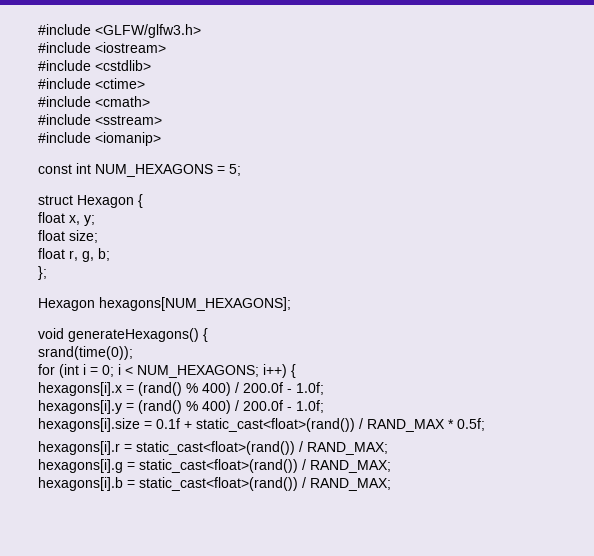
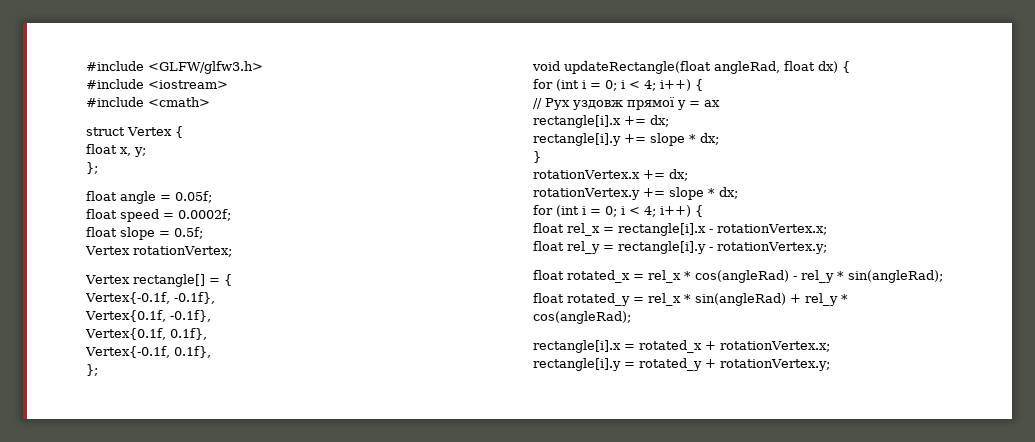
- #include <cstdlib>
- #include <ctime>
  #include <cmath>
- #include <sstream>
- #include <iomanip>
- const int NUM_HEXAGONS = 5;
- struct Hexagon {
+ struct Vertex {
  float x, y;
- float size;
- float r, g, b;
  };
- Hexagon hexagons[NUM_HEXAGONS];
+ float angle = 0.05f;
+ float speed = 0.0002f;
+ float slope = 0.5f;
+ Vertex rotationVertex;
+ Vertex rectangle[] = {
+ Vertex{-0.1f, -0.1f},
+ Vertex{0.1f, -0.1f},
+ Vertex{0.1f, 0.1f},
+ Vertex{-0.1f, 0.1f},
+ };
- void generateHexagons() {
- srand(time(0));
- for (int i = 0; i < NUM_HEXAGONS; i++) {
- hexagons[i].x = (rand() % 400) / 200.0f - 1.0f;
- hexagons[i].y = (rand() % 400) / 200.0f - 1.0f;
- hexagons[i].size = 0.1f + static_cast<float>(rand()) / RAND_MAX * 0.5f;
- hexagons[i].r = static_cast<float>(rand()) / RAND_MAX;
- hexagons[i].g = static_cast<float>(rand()) / RAND_MAX;
- hexagons[i].b = static_cast<float>(rand()) / RAND_MAX;
+ void updateRectangle(float angleRad, float dx) {
+ for (int i = 0; i < 4; i++) {
+ // Рух уздовж прямої y = ax
+ rectangle[i].x += dx;
+ rectangle[i].y += slope * dx;
+ }
+ rotationVertex.x += dx;
+ rotationVertex.y += slope * dx;
+ for (int i = 0; i < 4; i++) {
+ float rel_x = rectangle[i].x - rotationVertex.x;
+ float rel_y = rectangle[i].y - rotationVertex.y;
+ float rotated_x = rel_x * cos(angleRad) - rel_y * sin(angleRad);
+ float rotated_y = rel_x * sin(angleRad) + rel_y * cos(angleRad);
+ rectangle[i].x = rotated_x + rotationVertex.x;
+ rectangle[i].y = rotated_y + rotationVertex.y;

